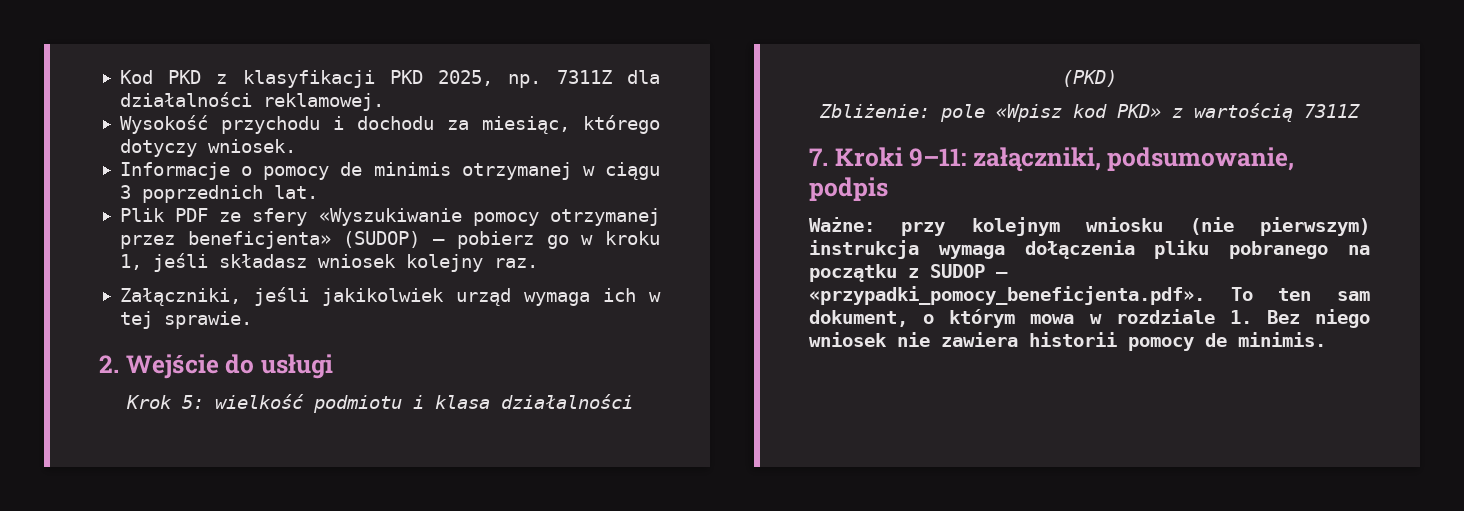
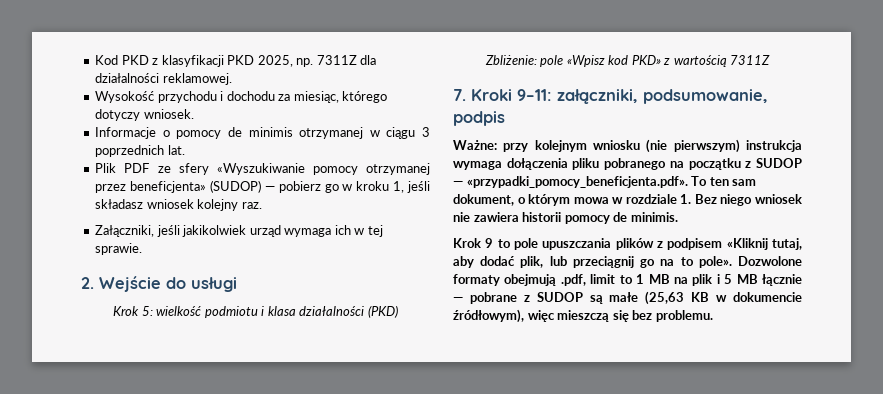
+ Krok 9 to pole upuszczania plików z podpisem «Kliknij tutaj, aby dodać plik, lub przeciągnij go na to pole». Dozwolone formaty obejmują .pdf, limit to 1 MB na plik i 5 MB łącznie — pobrane z SUDOP są małe (25,63 KB w dokumencie źródłowym), więc mieszczą się bez problemu.

